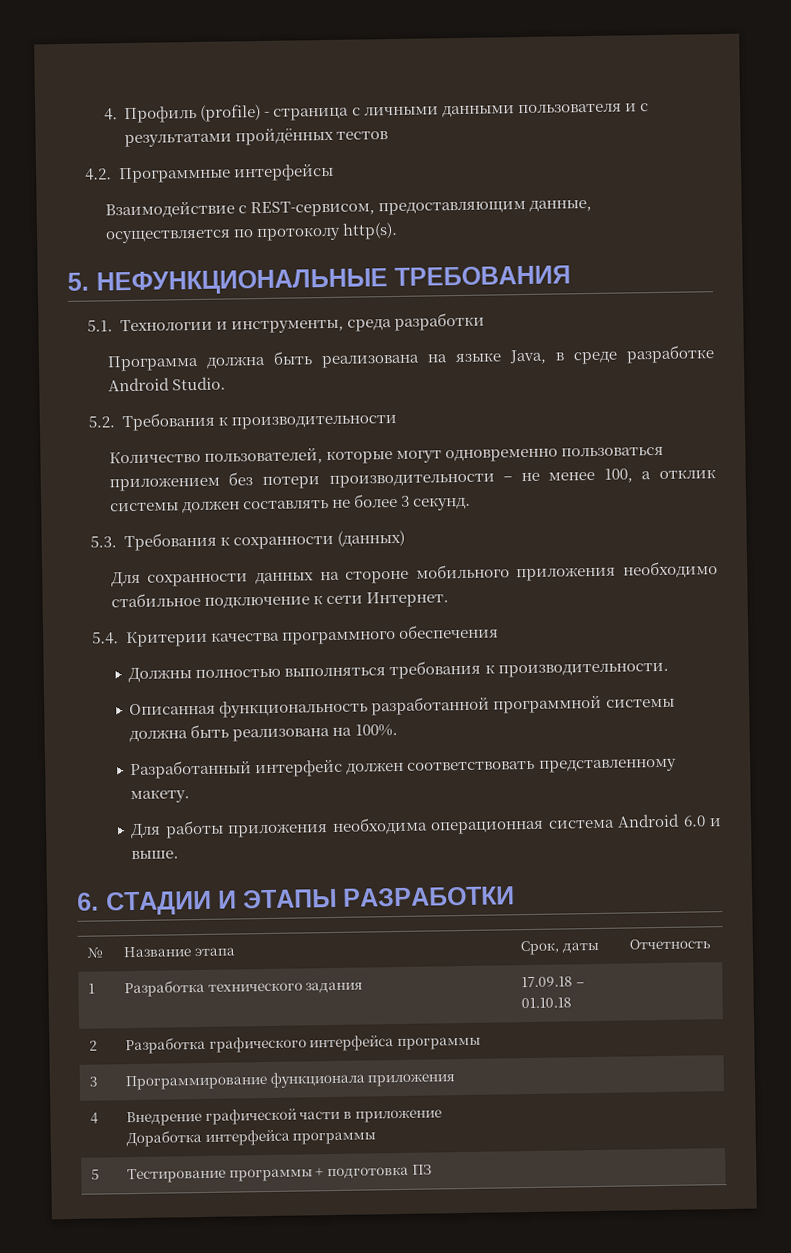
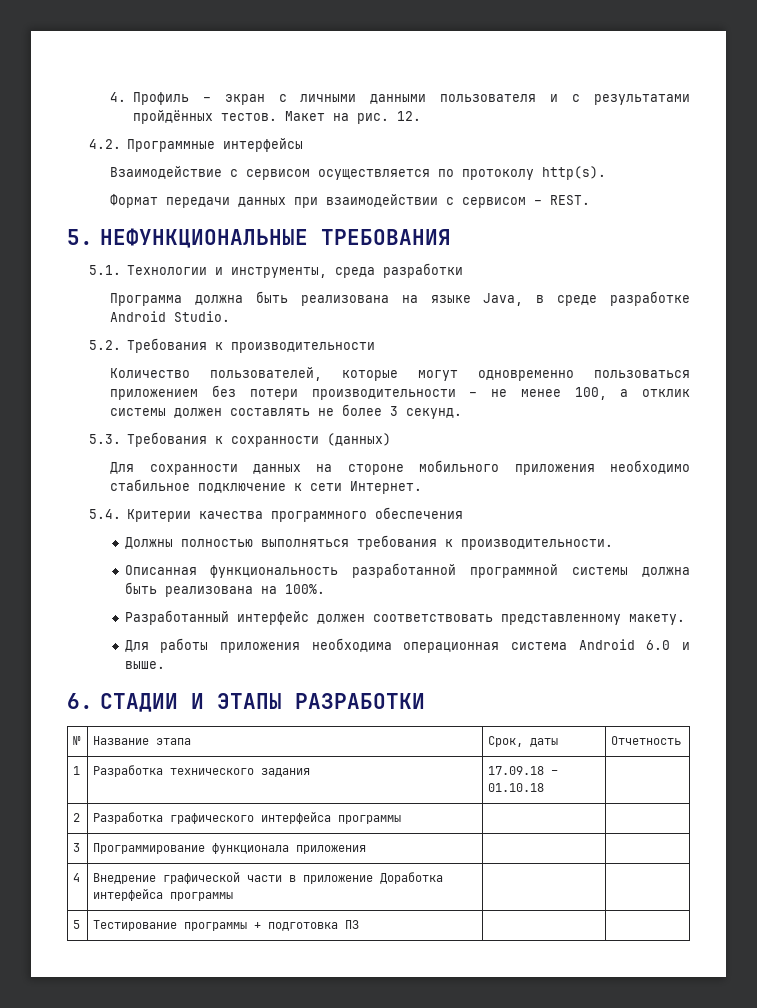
- 4. Профиль (profile) - страница с личными данными пользователя и с результатами пройдённых тестов
+ 4. Профиль – экран с личными данными пользователя и с результатами пройдённых тестов. Макет на рис. 12.
- Взаимодействие с REST-сервисом, предоставляющим данные, осуществляется по протоколу http(s).
+ Взаимодействие с сервисом осуществляется по протоколу http(s).
+ Формат передачи данных при взаимодействии с сервисом – REST.

